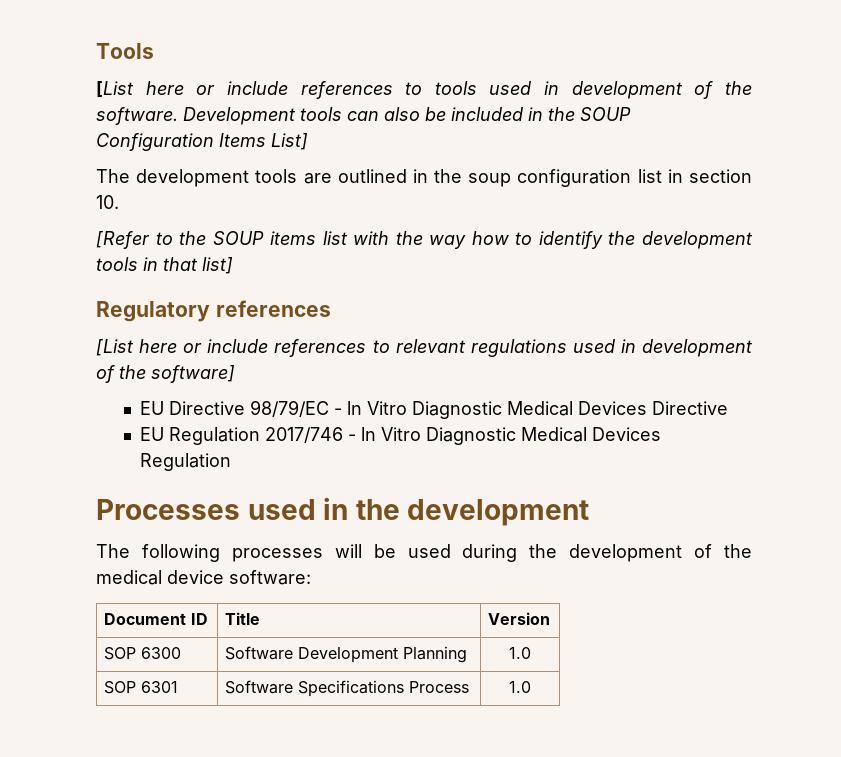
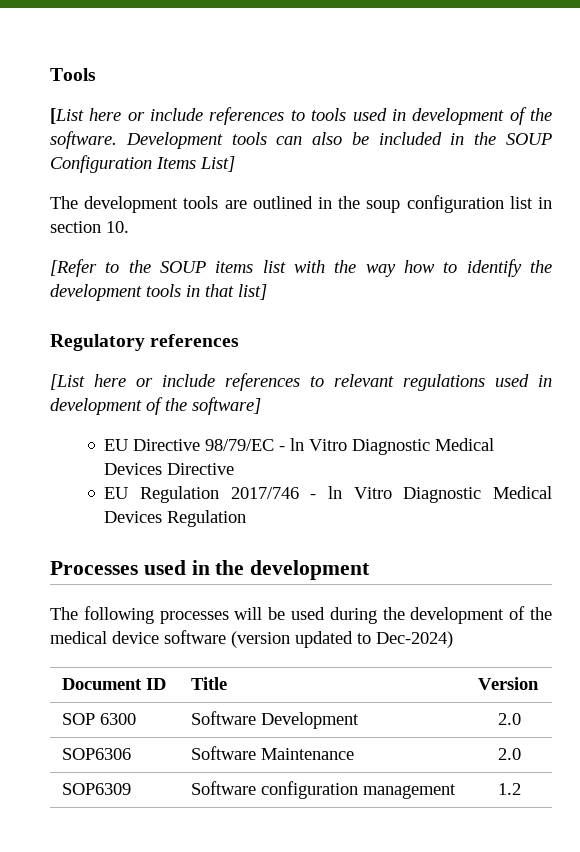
- The following processes will be used during the development of the medical device software:
+ The following processes will be used during the development of the medical device software (version updated to Dec-2024)
- SOP 6300 | Software Development Planning | 1.0
- SOP 6301 | Software Specifications Process | 1.0
+ SOP 6300 | Software Development | 2.0
+ SOP6306 | Software Maintenance | 2.0
+ SOP6309 | Software configuration management | 1.2

